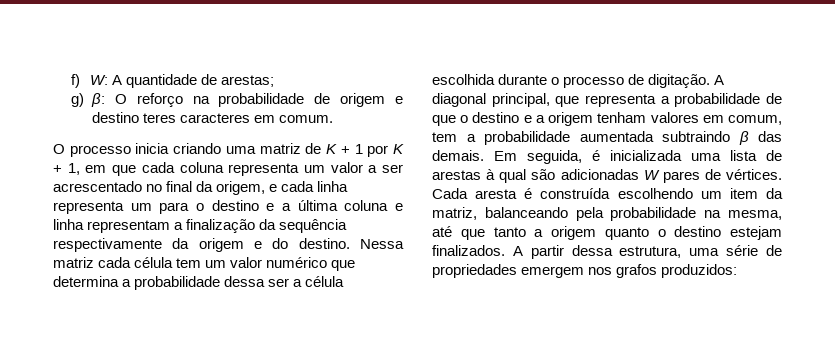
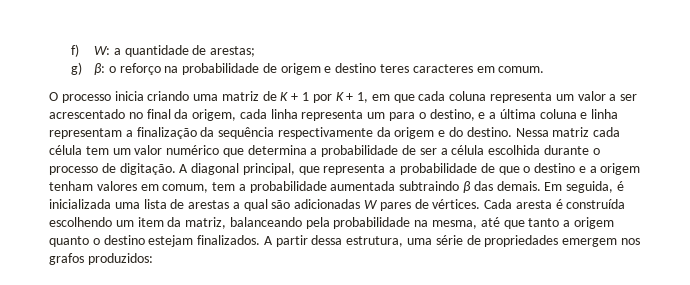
- f) W: A quantidade de arestas;
+ f) W: a quantidade de arestas;
- g) β: O reforço na probabilidade de origem e destino teres caracteres em comum.
+ g) β: o reforço na probabilidade de origem e destino teres caracteres em comum.
- O processo inicia criando uma matriz de K + 1 por K + 1, em que cada coluna representa um valor a ser acrescentado no final da origem, e cada linha representa um para o destino e a última coluna e linha representam a finalização da sequência respectivamente da origem e do destino.
+ O processo inicia criando uma matriz de K + 1 por K + 1, em que cada coluna representa um valor a ser acrescentado no final da origem, cada linha representa um para o destino, e a última coluna e linha representam a finalização da sequência respectivamente da origem e do destino.
- Nessa matriz cada célula tem um valor numérico que determina a probabilidade dessa ser a célula escolhida durante o processo de digitação.
+ Nessa matriz cada célula tem um valor numérico que determina a probabilidade de ser a célula escolhida durante o processo de digitação.
- Em seguida, é inicializada uma lista de arestas à qual são adicionadas W pares de vértices.
+ Em seguida, é inicializada uma lista de arestas a qual são adicionadas W pares de vértices.

